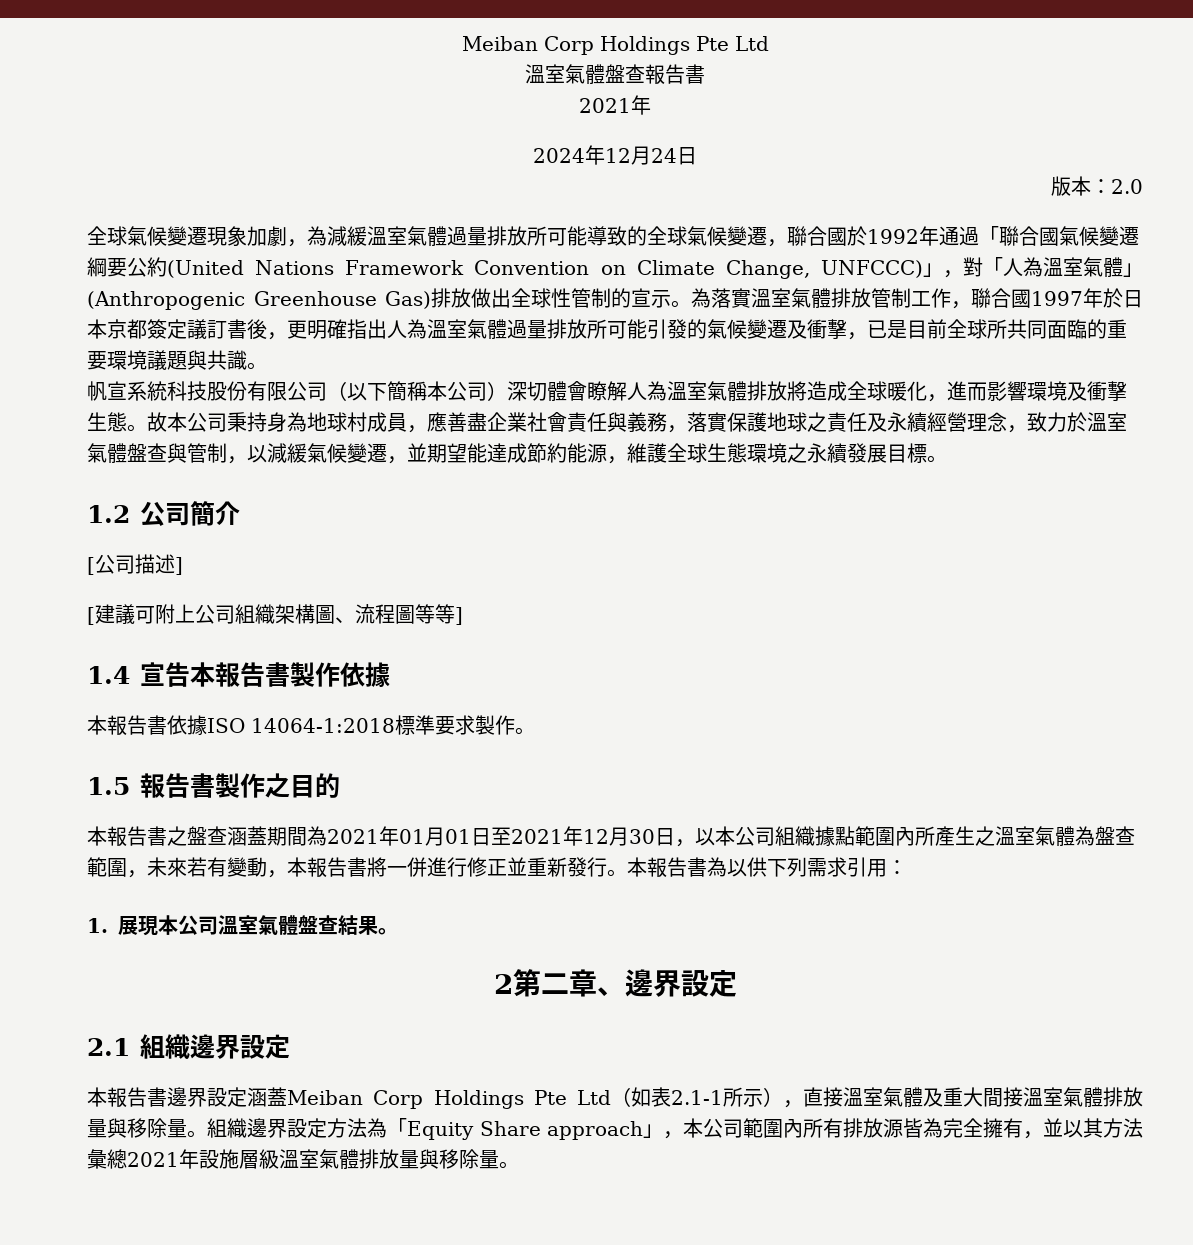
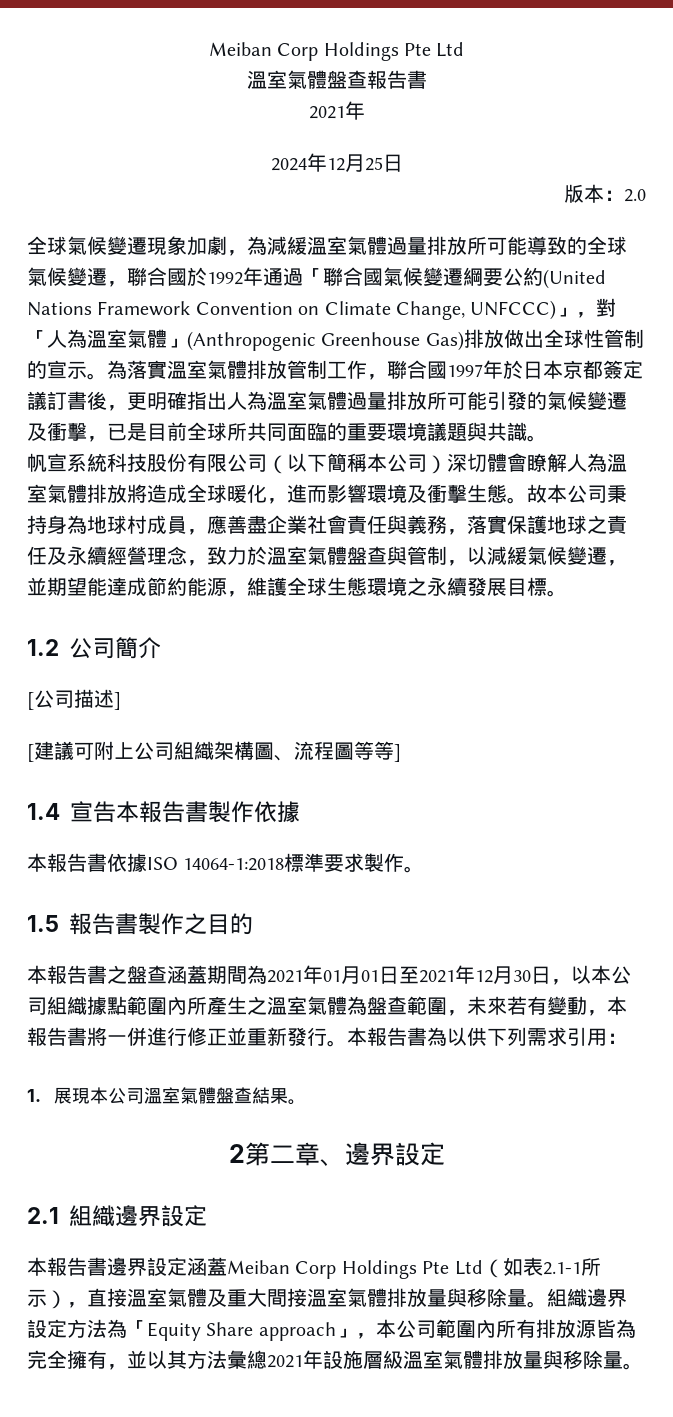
- 2024年12月24日
+ 2024年12月25日

